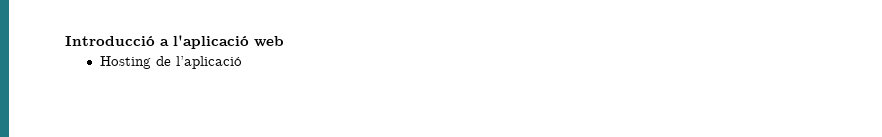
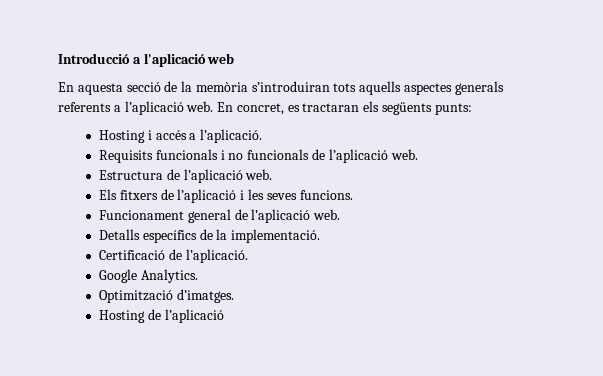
+ En aquesta secció de la memòria s’introduiran tots aquells aspectes generals referents a l’aplicació web. En concret, es tractaran els següents punts:
+ Hosting i accés a l’aplicació.
+ Requisits funcionals i no funcionals de l’aplicació web.
+ Estructura de l’aplicació web.
+ Els fitxers de l’aplicació i les seves funcions.
+ Funcionament general de l’aplicació web.
+ Detalls específics de la implementació.
+ Certificació de l’aplicació.
+ Google Analytics.
+ Optimització d’imatges.

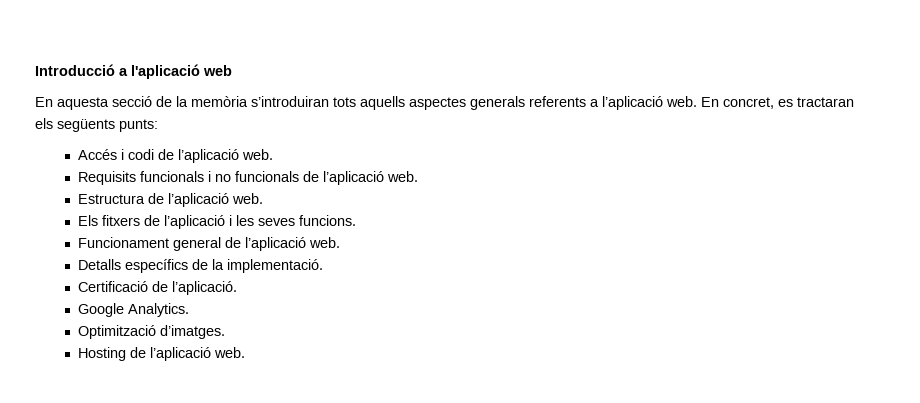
- Hosting i accés a l’aplicació.
+ Accés i codi de l’aplicació web.
- Hosting de l’aplicació
+ Hosting de l’aplicació web.

